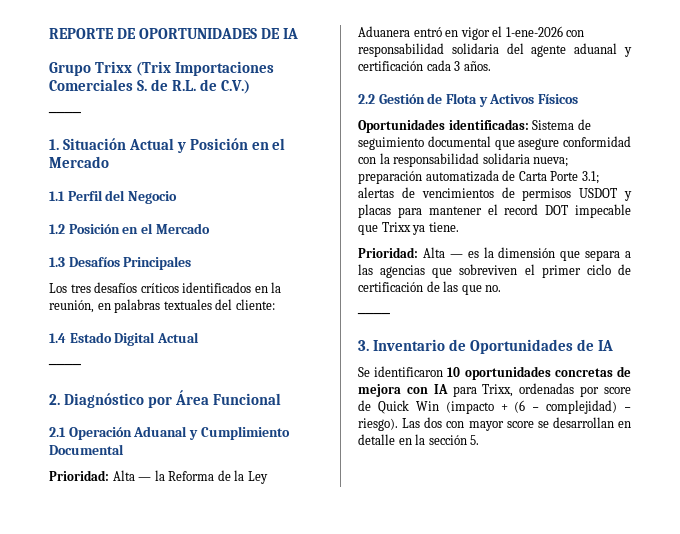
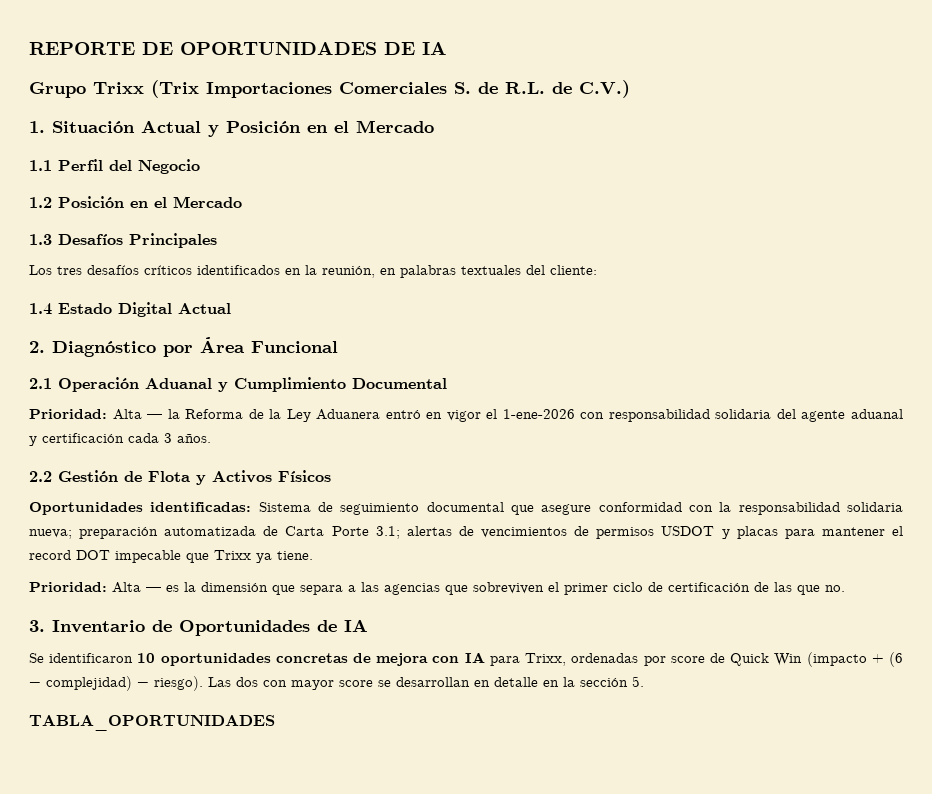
  Grupo Trixx (Trix Importaciones Comerciales S. de R.L. de C.V.)
- ────
  1.4 Estado Digital Actual
- ────
  Prioridad: Alta — es la dimensión que separa a las agencias que sobreviven el primer ciclo de certificación de las que no.
- ────
+ TABLA_OPORTUNIDADES

